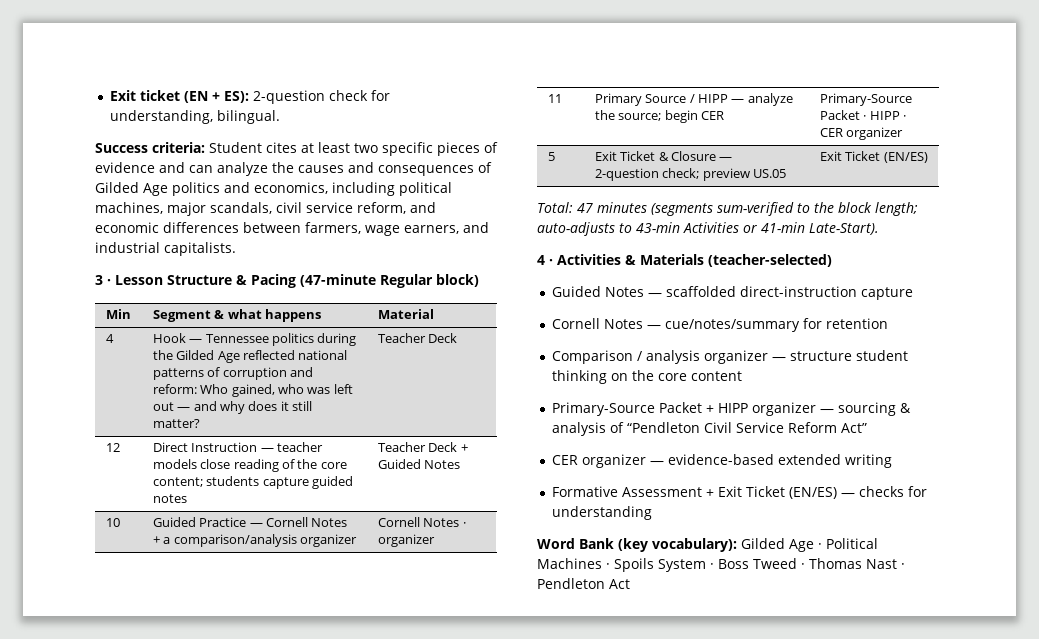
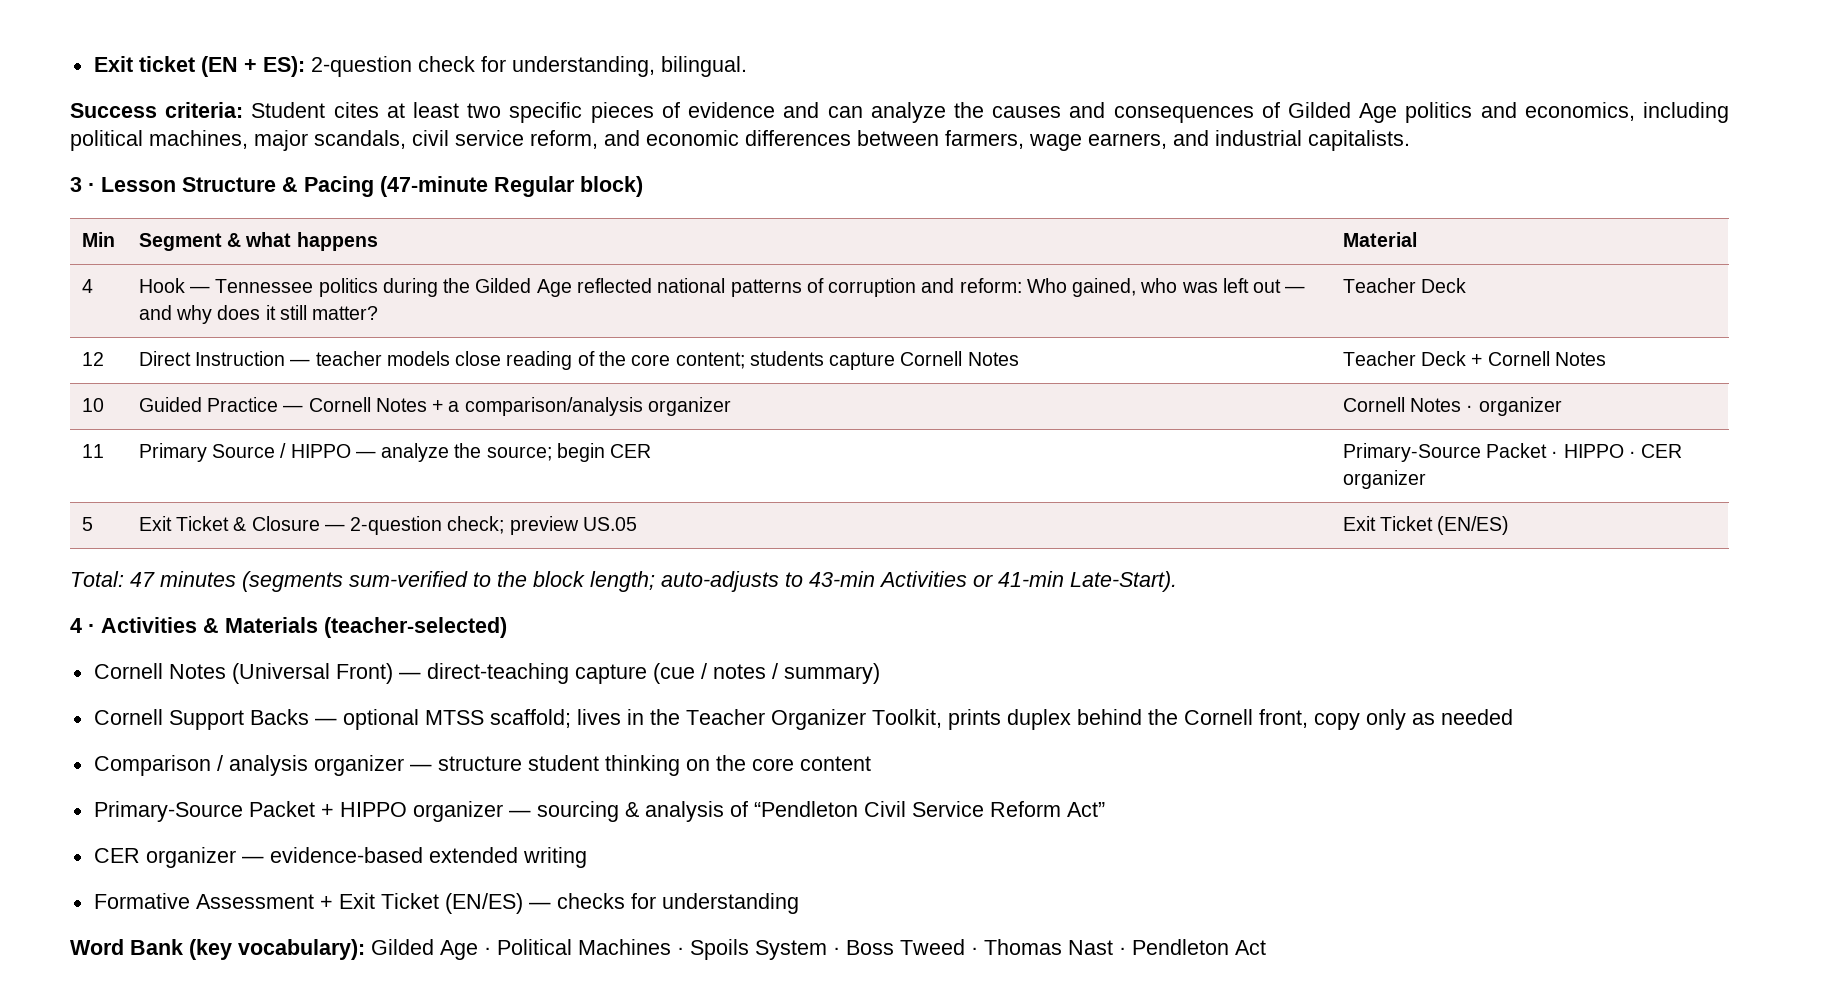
- 12 | Direct Instruction — teacher models close reading of the core content; students capture guided notes | Teacher Deck + Guided Notes
+ 12 | Direct Instruction — teacher models close reading of the core content; students capture Cornell Notes | Teacher Deck + Cornell Notes
- 11 | Primary Source / HIPP — analyze the source; begin CER | Primary-Source Packet · HIPP · CER organizer
+ 11 | Primary Source / HIPPO — analyze the source; begin CER | Primary-Source Packet · HIPPO · CER organizer
- Guided Notes — scaffolded direct-instruction capture
- Cornell Notes — cue/notes/summary for retention
+ Cornell Notes (Universal Front) — direct-teaching capture (cue / notes / summary)
+ Cornell Support Backs — optional MTSS scaffold; lives in the Teacher Organizer Toolkit, prints duplex behind the Cornell front, copy only as needed
- Primary-Source Packet + HIPP organizer — sourcing & analysis of “Pendleton Civil Service Reform Act”
+ Primary-Source Packet + HIPPO organizer — sourcing & analysis of “Pendleton Civil Service Reform Act”

